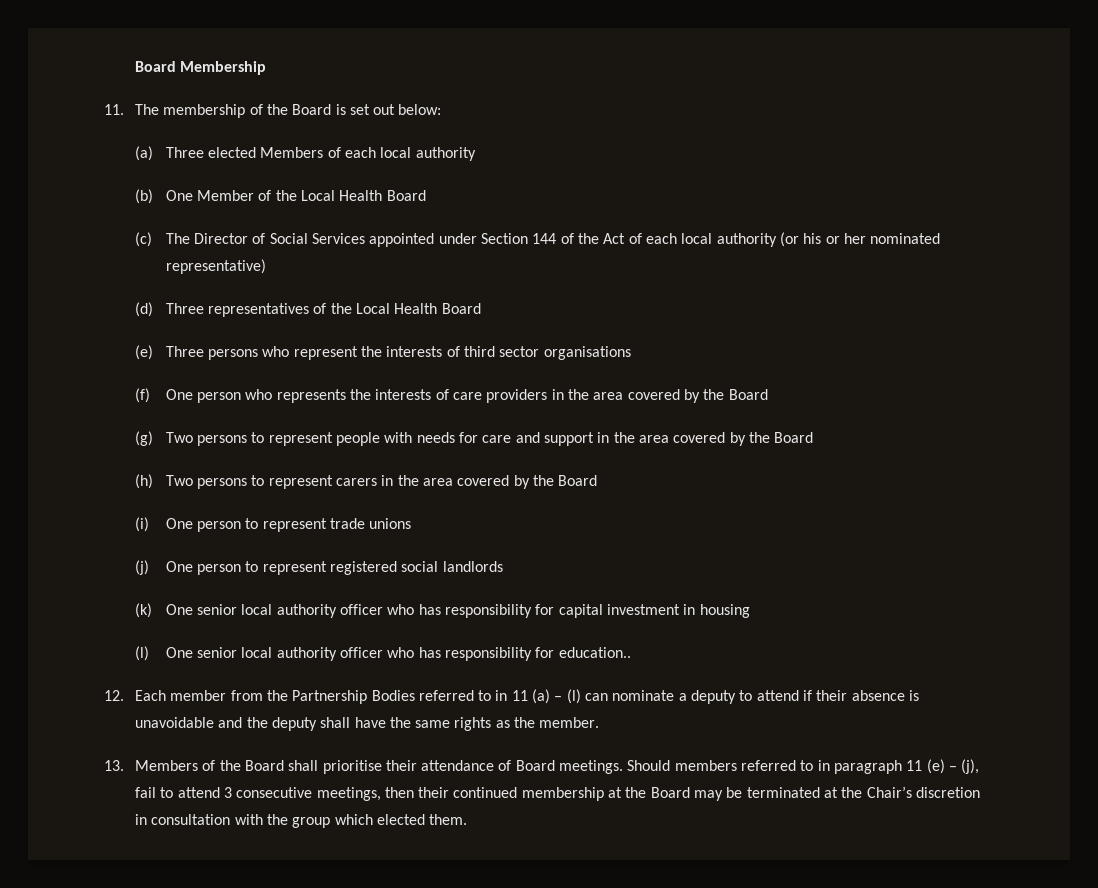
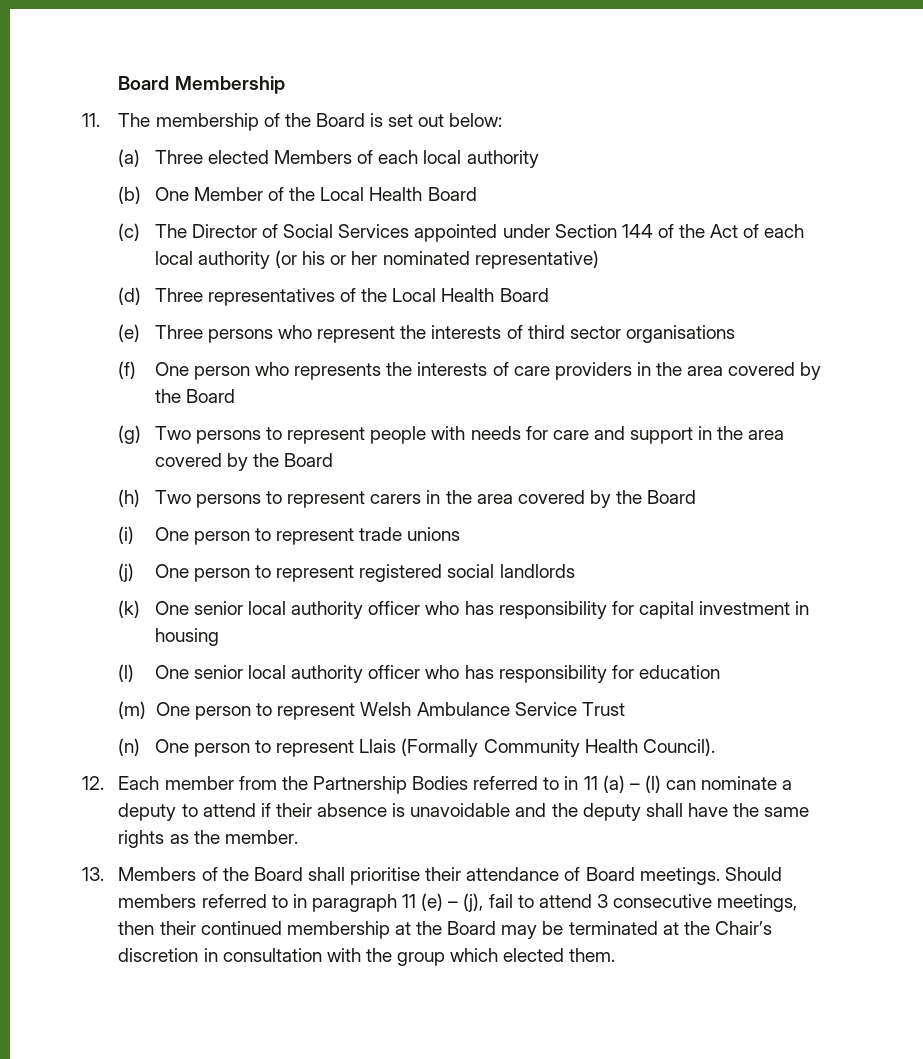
- (l) One senior local authority officer who has responsibility for education..
+ (l) One senior local authority officer who has responsibility for education
+ (m) One person to represent Welsh Ambulance Service Trust
+ (n) One person to represent Llais (Formally Community Health Council).

